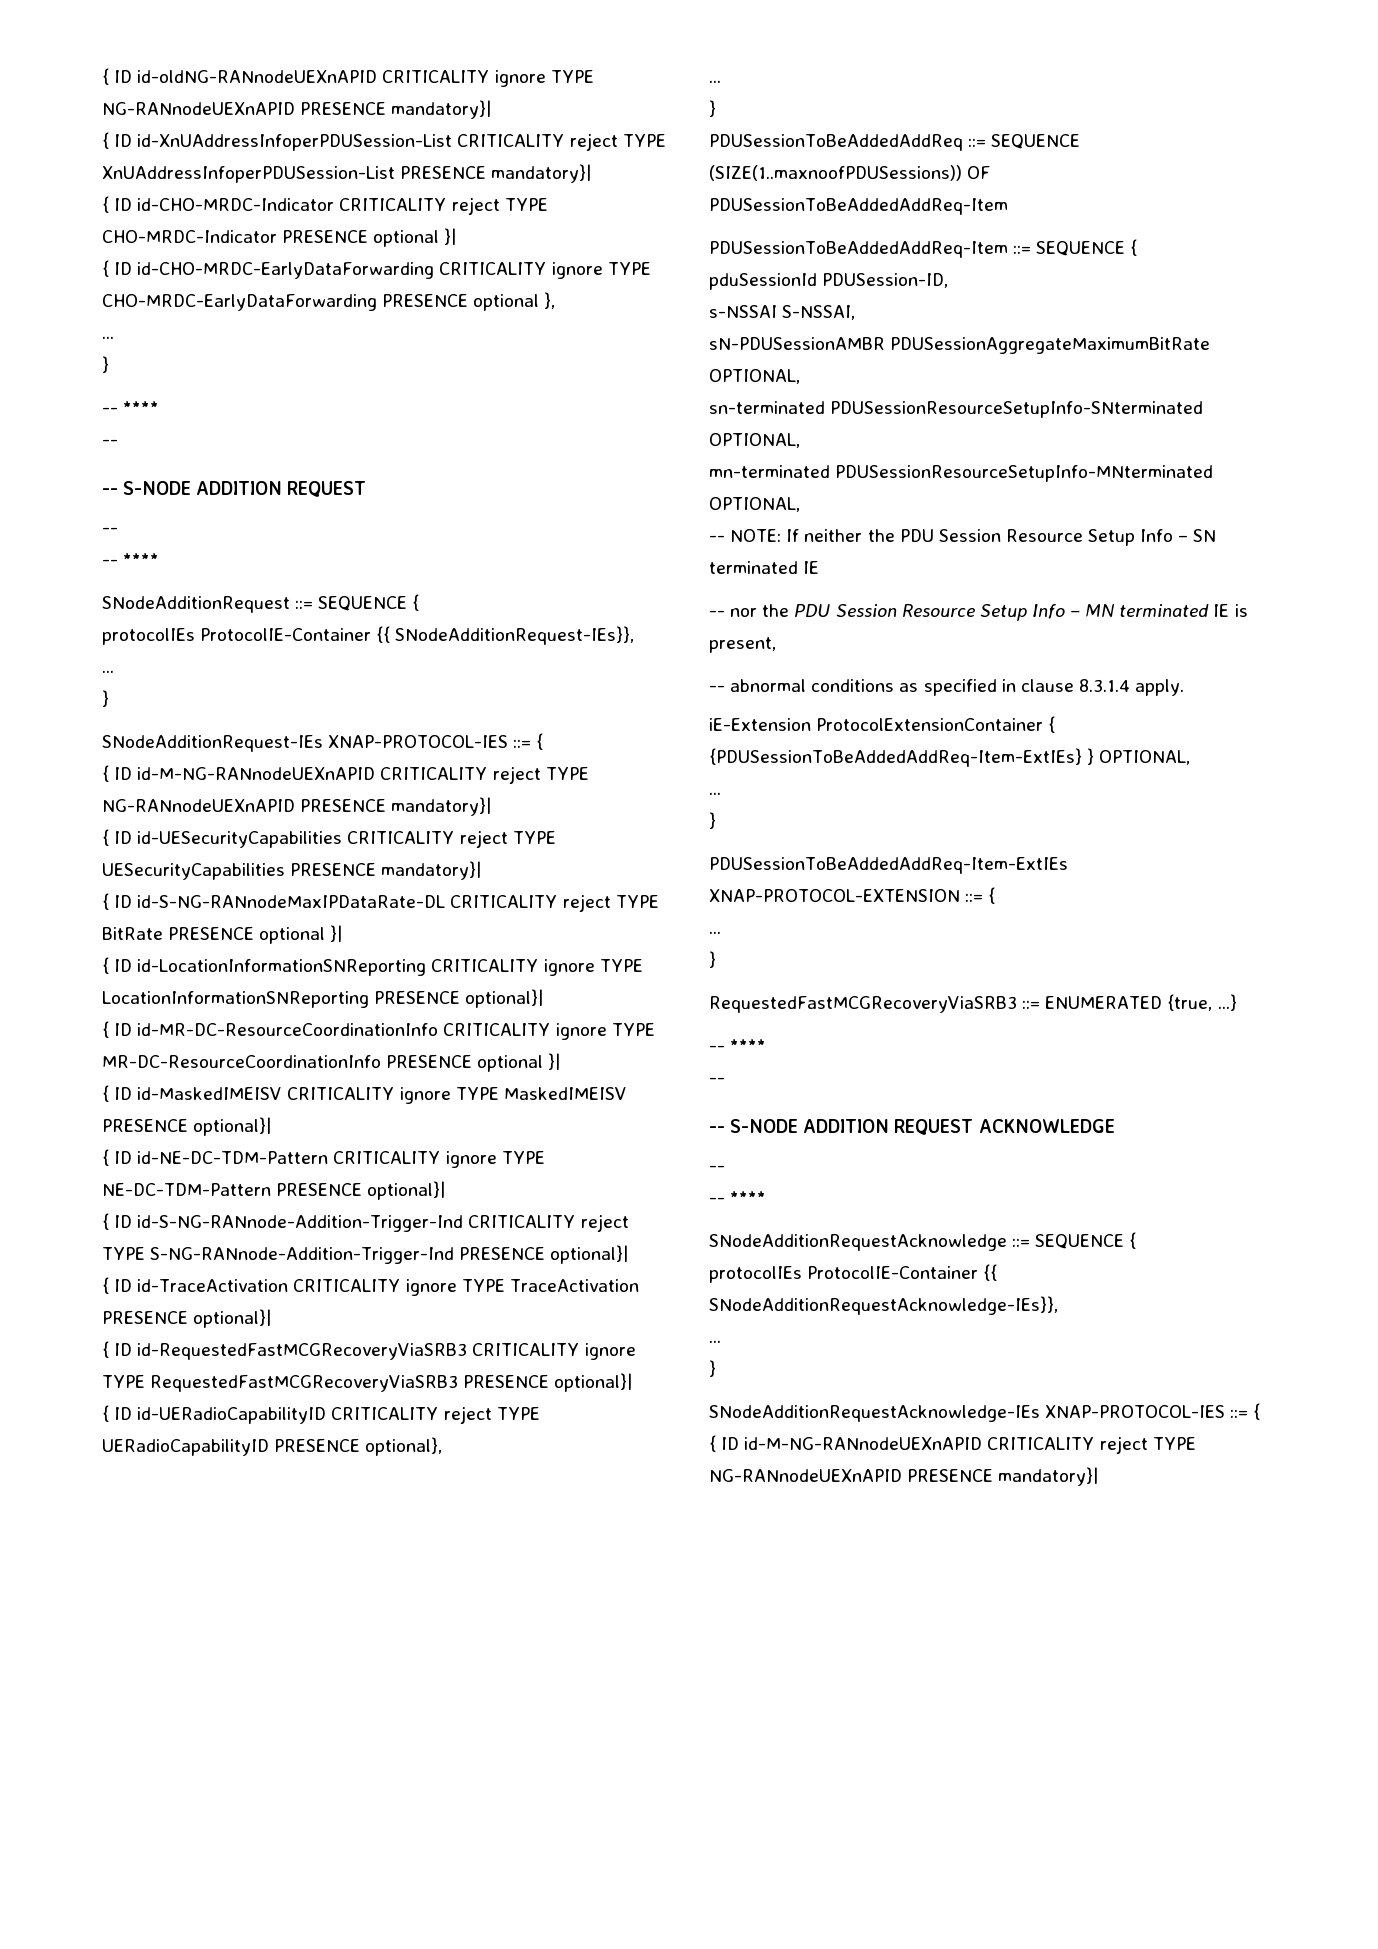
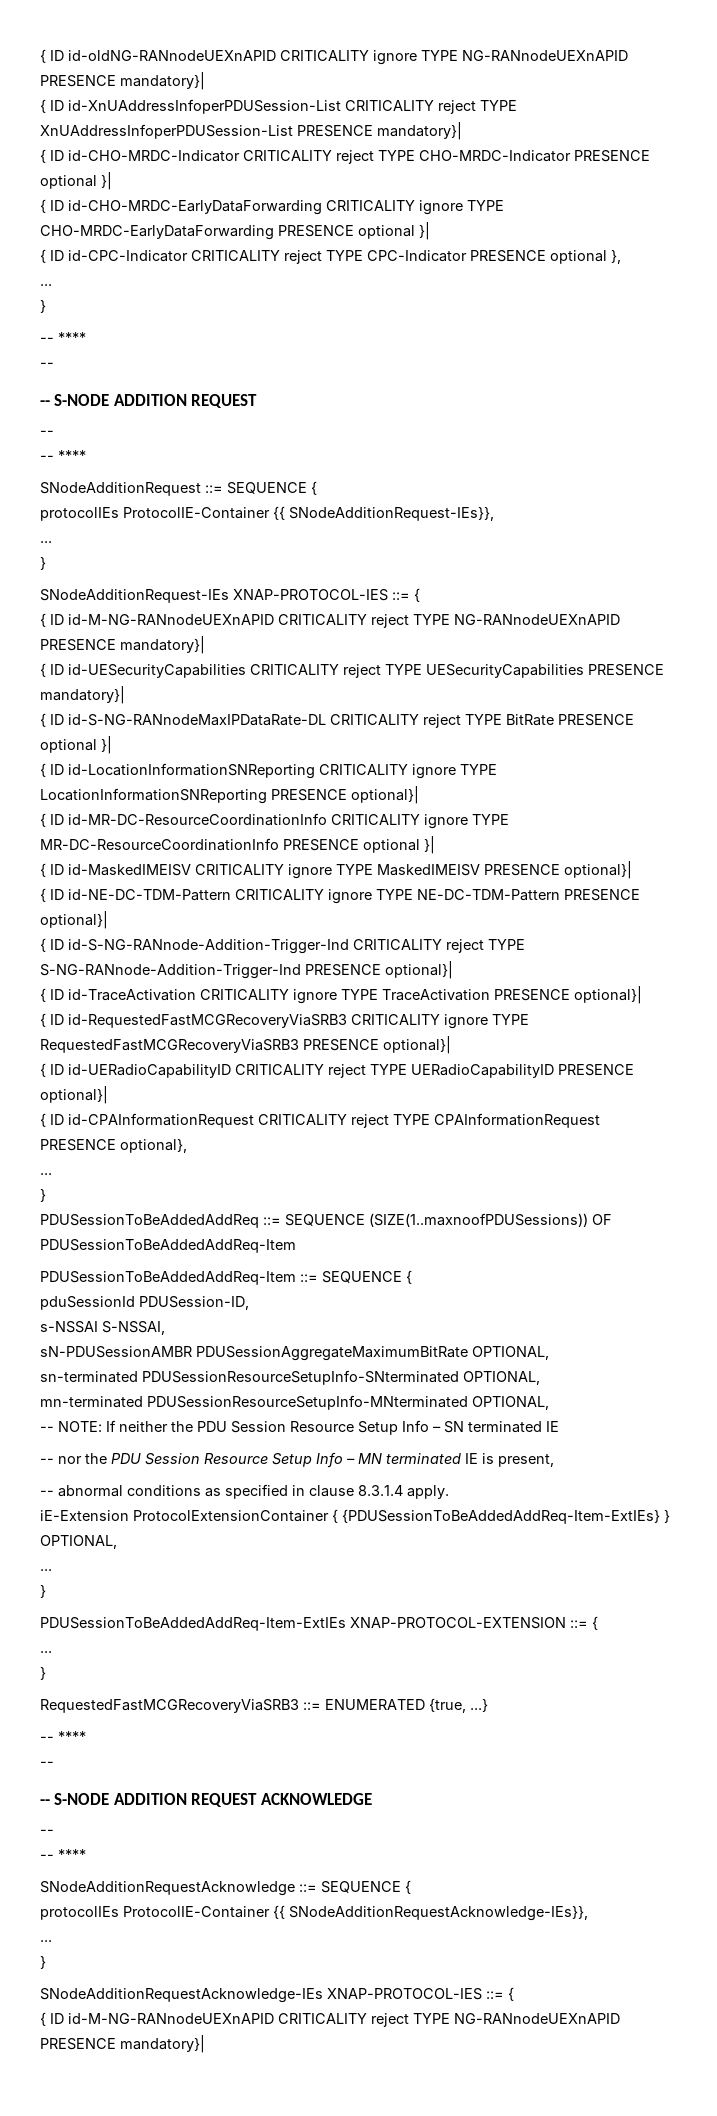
- { ID id-CHO-MRDC-EarlyDataForwarding CRITICALITY ignore TYPE CHO-MRDC-EarlyDataForwarding PRESENCE optional },
+ { ID id-CHO-MRDC-EarlyDataForwarding CRITICALITY ignore TYPE CHO-MRDC-EarlyDataForwarding PRESENCE optional }|
+ { ID id-CPC-Indicator CRITICALITY reject TYPE CPC-Indicator PRESENCE optional },
- { ID id-UERadioCapabilityID CRITICALITY reject TYPE UERadioCapabilityID PRESENCE optional},
+ { ID id-UERadioCapabilityID CRITICALITY reject TYPE UERadioCapabilityID PRESENCE optional}|
+ { ID id-CPAInformationRequest CRITICALITY reject TYPE CPAInformationRequest PRESENCE optional},

